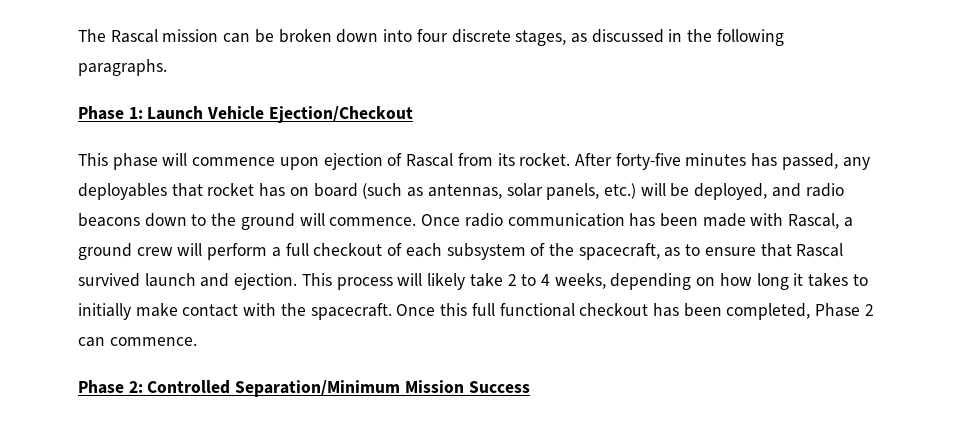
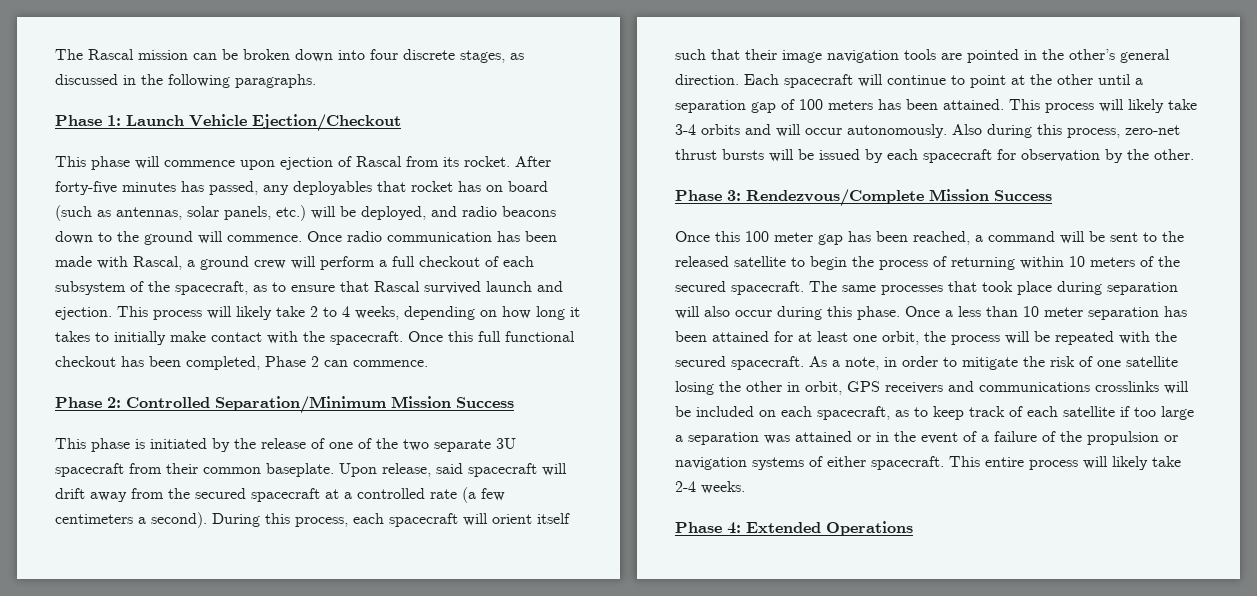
+ This phase is initiated by the release of one of the two separate 3U spacecraft from their common baseplate. Upon release, said spacecraft will drift away from the secured spacecraft at a controlled rate (a few centimeters a second). During this process, each spacecraft will orient itself such that their image navigation tools are pointed in the other’s general direction. Each spacecraft will continue to point at the other until a separation gap of 100 meters has been attained. This process will likely take 3-4 orbits and will occur autonomously. Also during this process, zero-net thrust bursts will be issued by each spacecraft for observation by the other.
+ Phase 3: Rendezvous/Complete Mission Success
+ Once this 100 meter gap has been reached, a command will be sent to the released satellite to begin the process of returning within 10 meters of the secured spacecraft. The same processes that took place during separation will also occur during this phase. Once a less than 10 meter separation has been attained for at least one orbit, the process will be repeated with the secured spacecraft. As a note, in order to mitigate the risk of one satellite losing the other in orbit, GPS receivers and communications crosslinks will be included on each spacecraft, as to keep track of each satellite if too large a separation was attained or in the event of a failure of the propulsion or navigation systems of either spacecraft. This entire process will likely take 2-4 weeks.
+ Phase 4: Extended Operations

